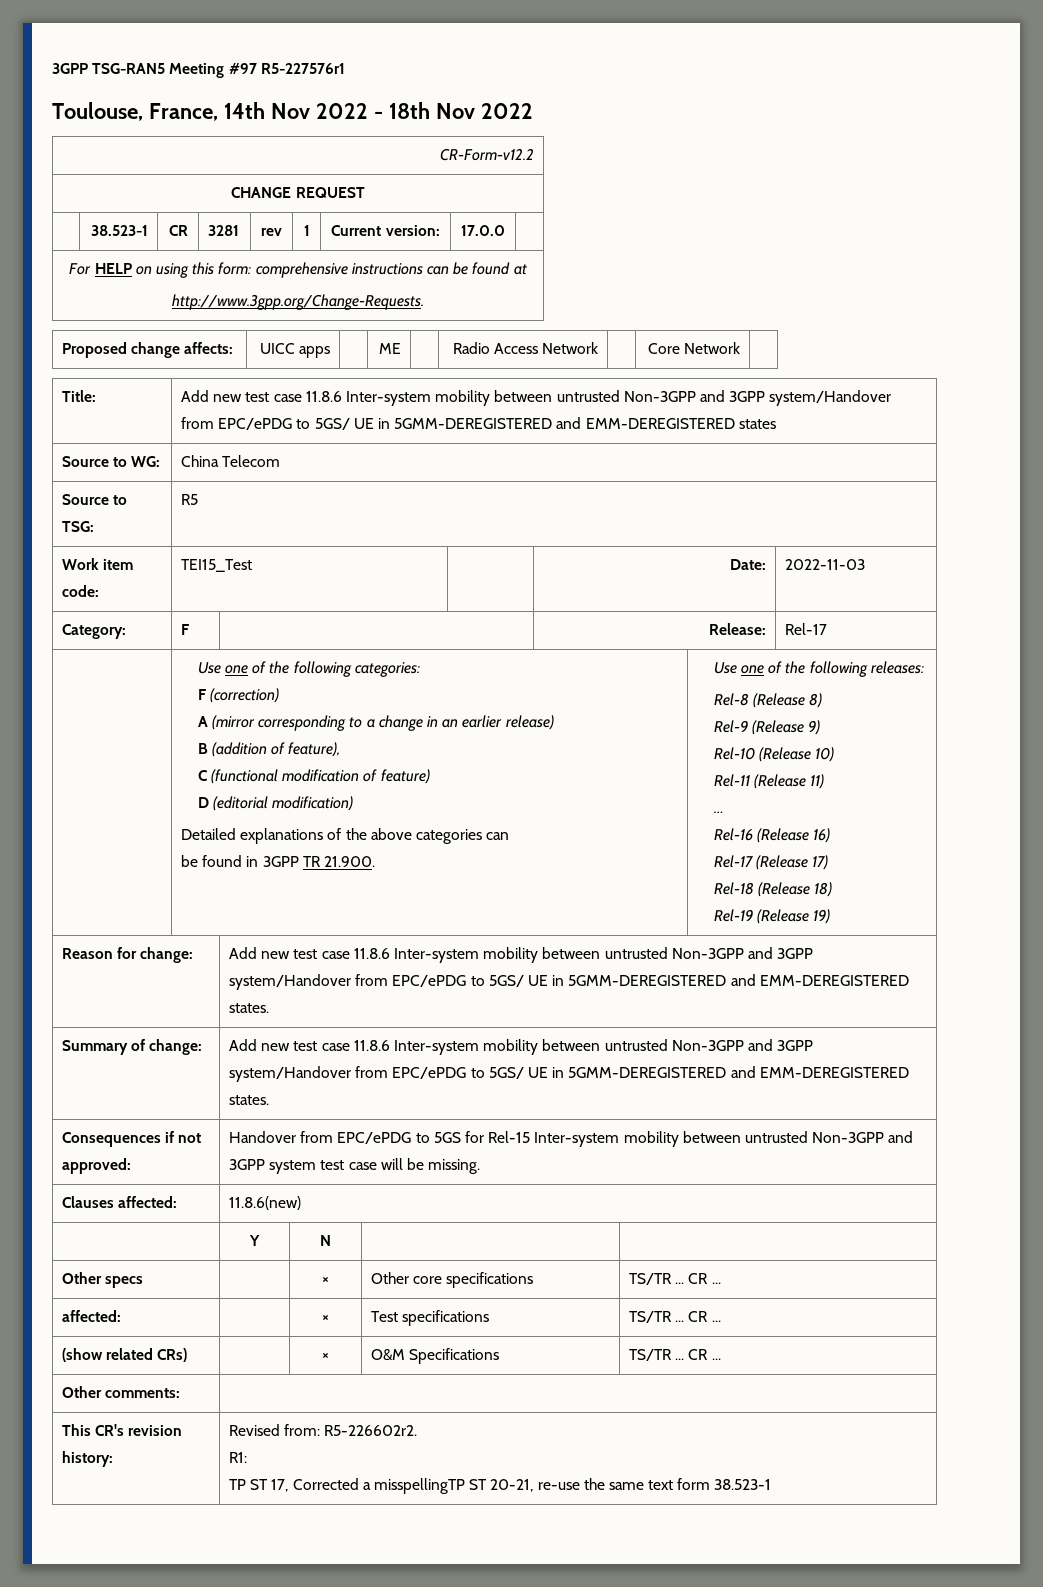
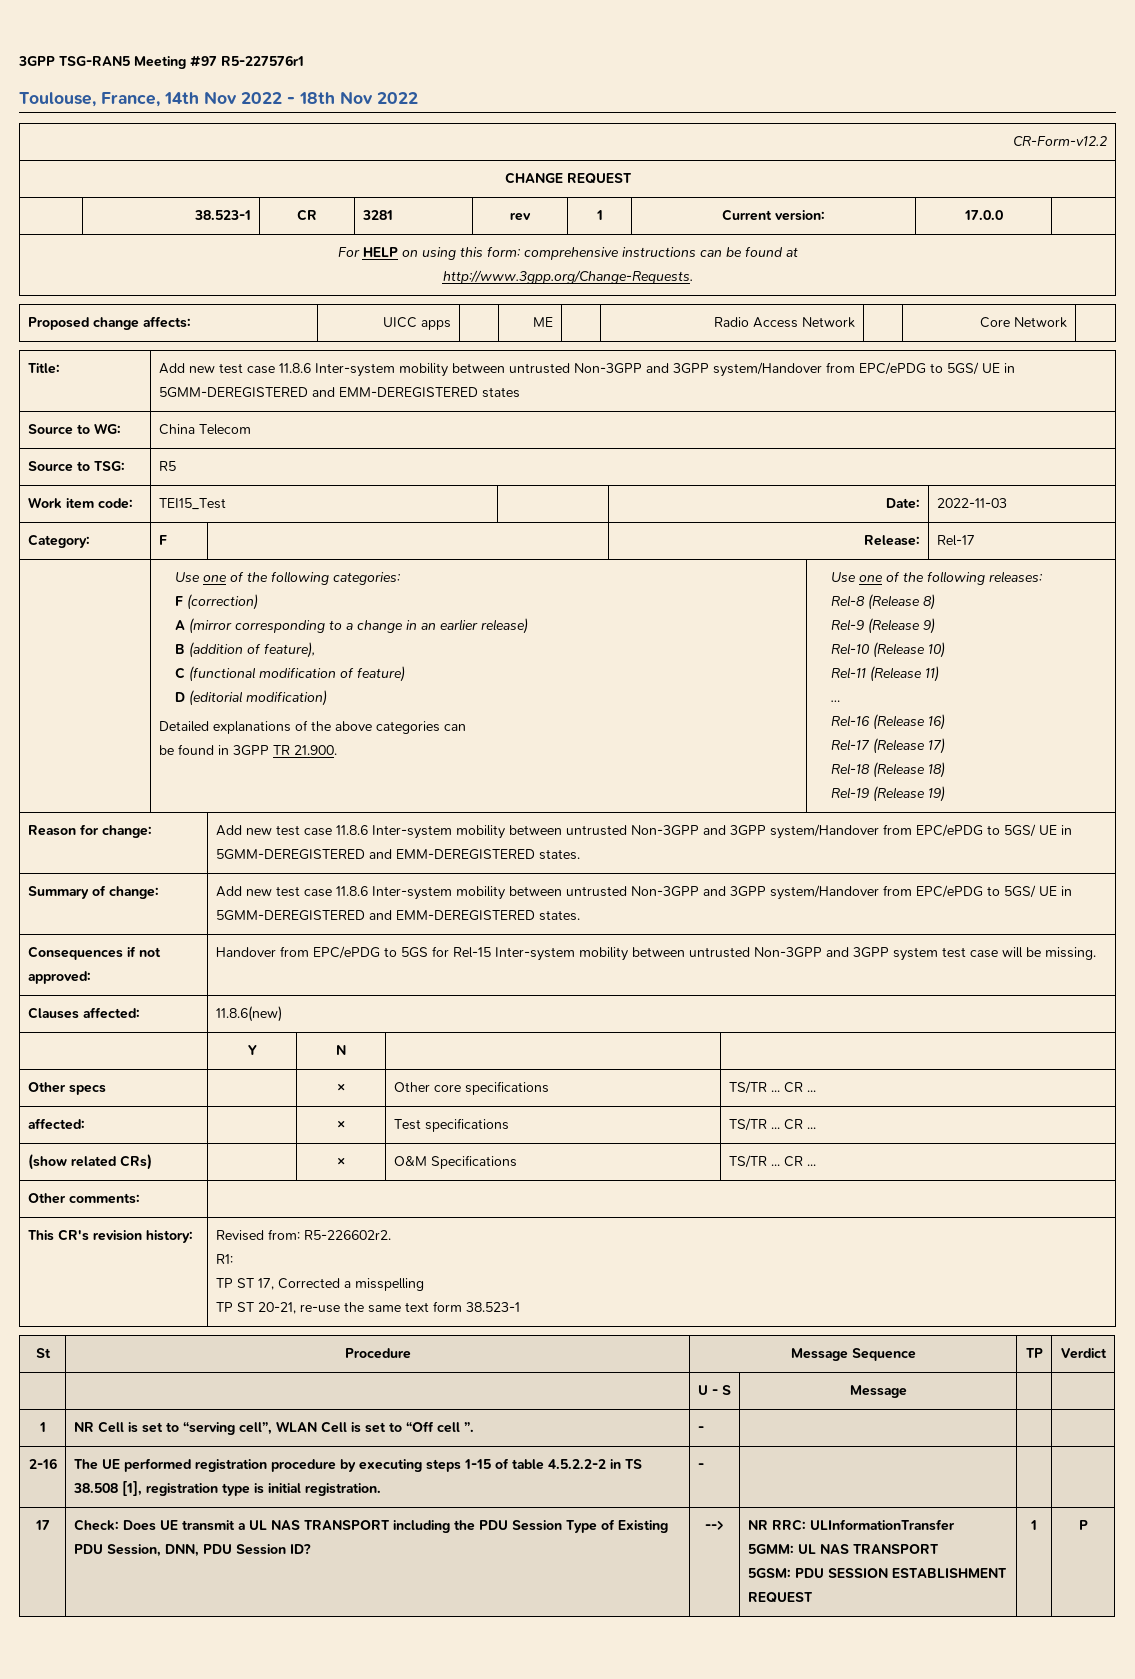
  This CR's revision history: | Revised from: R5-226602r2.
  R1:
- TP ST 17, Corrected a misspellingTP ST 20-21, re-use the same text form 38.523-1
+ TP ST 17, Corrected a misspelling
+ TP ST 20-21, re-use the same text form 38.523-1
+ St | Procedure | Message Sequence | TP | Verdict
+ | | U - S | Message | |
+ 1 | NR Cell is set to “serving cell”, WLAN Cell is set to “Off cell ”. | - | | |
+ 2-16 | The UE performed registration procedure by executing steps 1-15 of table 4.5.2.2-2 in TS 38.508 [1], registration type is initial registration. | - | | |
+ 17 | Check: Does UE transmit a UL NAS TRANSPORT including the PDU Session Type of Existing PDU Session, DNN, PDU Session ID? | --> | NR RRC: ULInformationTransfer
+ 5GMM: UL NAS TRANSPORT
+ 5GSM: PDU SESSION ESTABLISHMENT REQUEST | 1 | P

